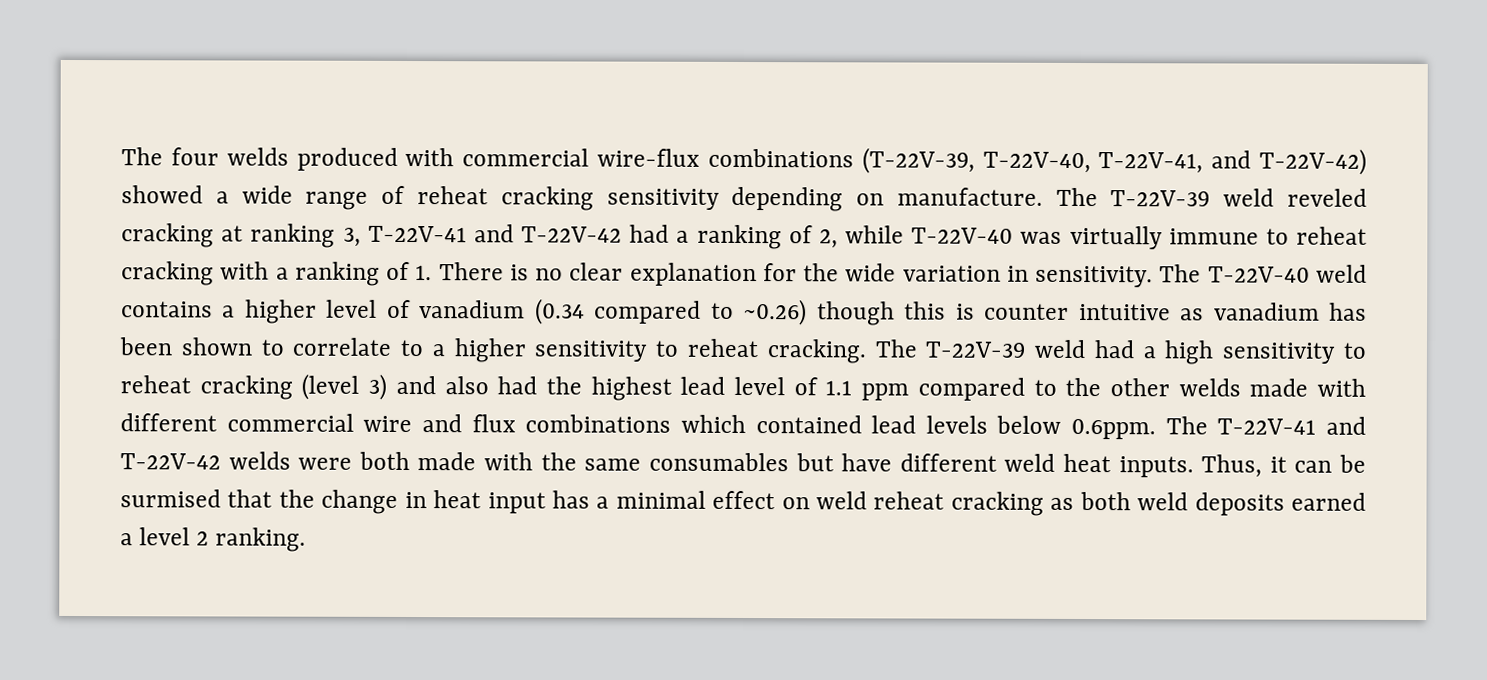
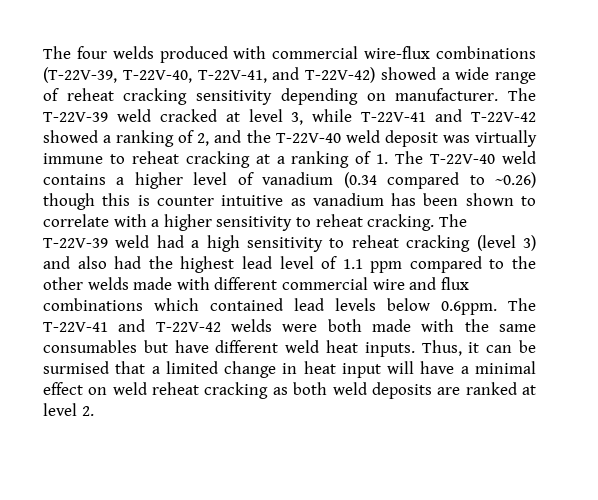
- The four welds produced with commercial wire-flux combinations (T-22V-39, T-22V-40, T-22V-41, and T-22V-42) showed a wide range of reheat cracking sensitivity depending on manufacture. The T-22V-39 weld reveled cracking at ranking 3, T-22V-41 and T-22V-42 had a ranking of 2, while T-22V-40 was virtually immune to reheat cracking with a ranking of 1. There is no clear explanation for the wide variation in sensitivity. The T-22V-40 weld contains a higher level of vanadium (0.34 compared to ~0.26) though this is counter intuitive as vanadium has been shown to correlate to a higher sensitivity to reheat cracking.
+ The four welds produced with commercial wire-flux combinations (T-22V-39, T-22V-40, T-22V-41, and T-22V-42) showed a wide range of reheat cracking sensitivity depending on manufacturer. The T-22V-39 weld cracked at level 3, while T-22V-41 and T-22V-42 showed a ranking of 2, and the T-22V-40 weld deposit was virtually immune to reheat cracking at a ranking of 1. The T-22V-40 weld contains a higher level of vanadium (0.34 compared to ~0.26) though this is counter intuitive as vanadium has been shown to correlate with a higher sensitivity to reheat cracking.
- Thus, it can be surmised that the change in heat input has a minimal effect on weld reheat cracking as both weld deposits earned a level 2 ranking.
+ Thus, it can be surmised that a limited change in heat input will have a minimal effect on weld reheat cracking as both weld deposits are ranked at level 2.

